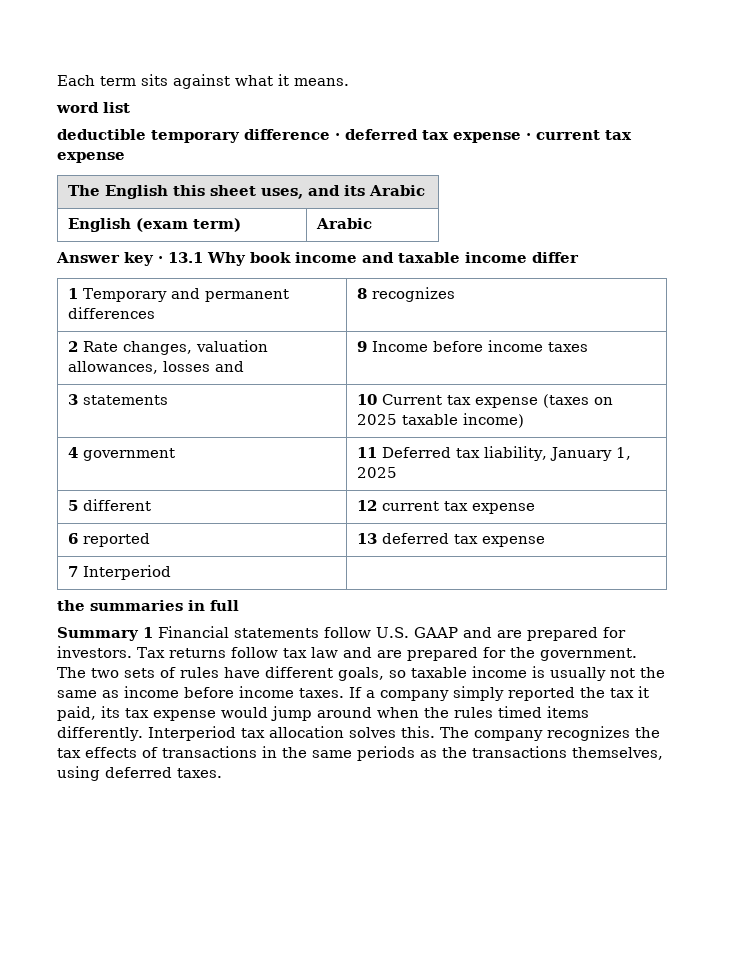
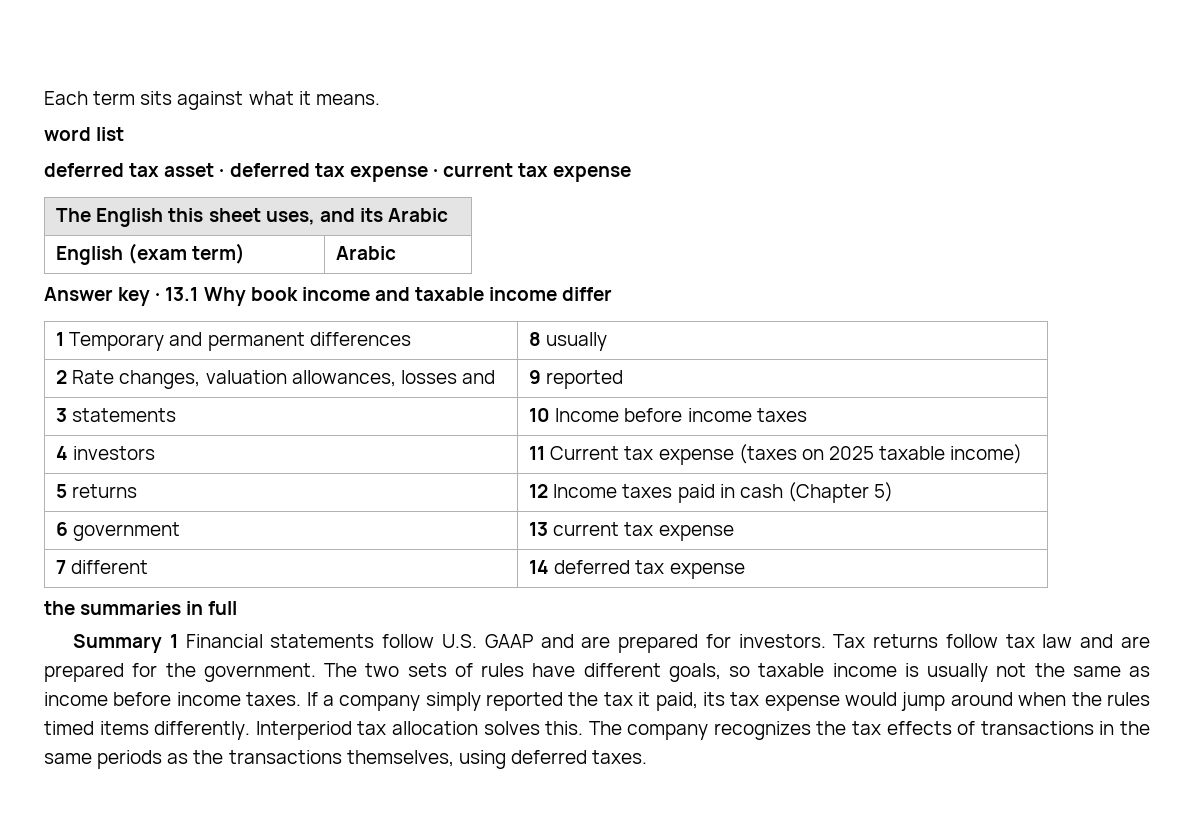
- deductible temporary difference · deferred tax expense · current tax expense
+ deferred tax asset · deferred tax expense · current tax expense
- 1 Temporary and permanent differences | 8 recognizes
+ 1 Temporary and permanent differences | 8 usually
- 2 Rate changes, valuation allowances, losses and | 9 Income before income taxes
+ 2 Rate changes, valuation allowances, losses and | 9 reported
+ 3 statements | 10 Income before income taxes
- 3 statements | 10 Current tax expense (taxes on 2025 taxable income)
+ 4 investors | 11 Current tax expense (taxes on 2025 taxable income)
- 4 government | 11 Deferred tax liability, January 1, 2025
- 5 different | 12 current tax expense
- 6 reported | 13 deferred tax expense
- 7 Interperiod |
+ 5 returns | 12 Income taxes paid in cash (Chapter 5)
+ 6 government | 13 current tax expense
+ 7 different | 14 deferred tax expense

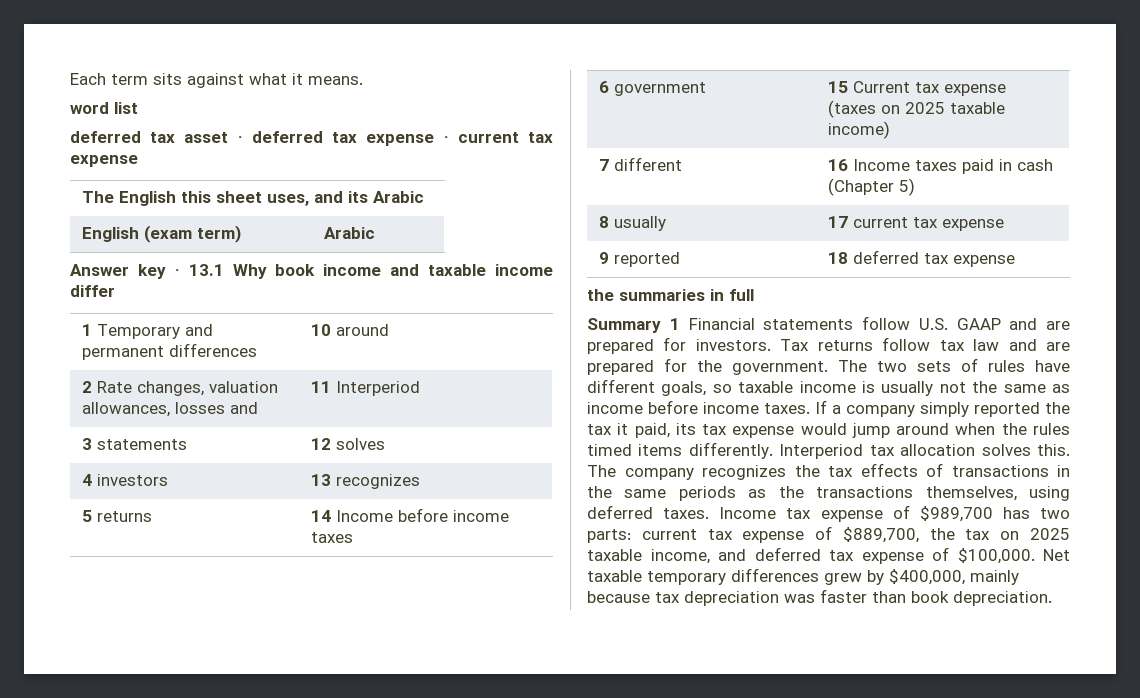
- 1 Temporary and permanent differences | 8 usually
+ 1 Temporary and permanent differences | 10 around
- 2 Rate changes, valuation allowances, losses and | 9 reported
+ 2 Rate changes, valuation allowances, losses and | 11 Interperiod
- 3 statements | 10 Income before income taxes
+ 3 statements | 12 solves
+ 4 investors | 13 recognizes
+ 5 returns | 14 Income before income taxes
- 4 investors | 11 Current tax expense (taxes on 2025 taxable income)
+ 6 government | 15 Current tax expense (taxes on 2025 taxable income)
- 5 returns | 12 Income taxes paid in cash (Chapter 5)
+ 7 different | 16 Income taxes paid in cash (Chapter 5)
- 6 government | 13 current tax expense
- 7 different | 14 deferred tax expense
+ 8 usually | 17 current tax expense
+ 9 reported | 18 deferred tax expense
+ Income tax expense of $989,700 has two parts: current tax expense of $889,700, the tax on 2025 taxable income, and deferred tax expense of $100,000. Net taxable temporary differences grew by $400,000, mainly because tax depreciation was faster than book depreciation.

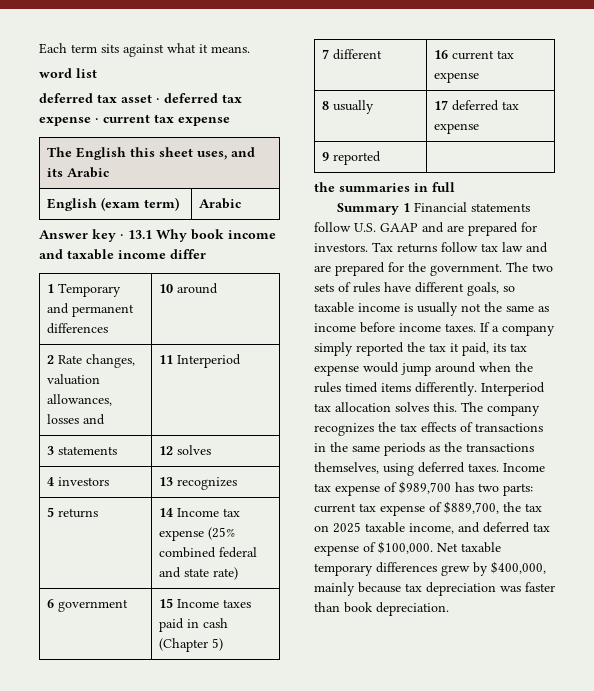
- 5 returns | 14 Income before income taxes
- 6 government | 15 Current tax expense (taxes on 2025 taxable income)
- 7 different | 16 Income taxes paid in cash (Chapter 5)
+ 5 returns | 14 Income tax expense (25% combined federal and state rate)
+ 6 government | 15 Income taxes paid in cash (Chapter 5)
+ 7 different | 16 current tax expense
- 8 usually | 17 current tax expense
+ 8 usually | 17 deferred tax expense
- 9 reported | 18 deferred tax expense
+ 9 reported |

